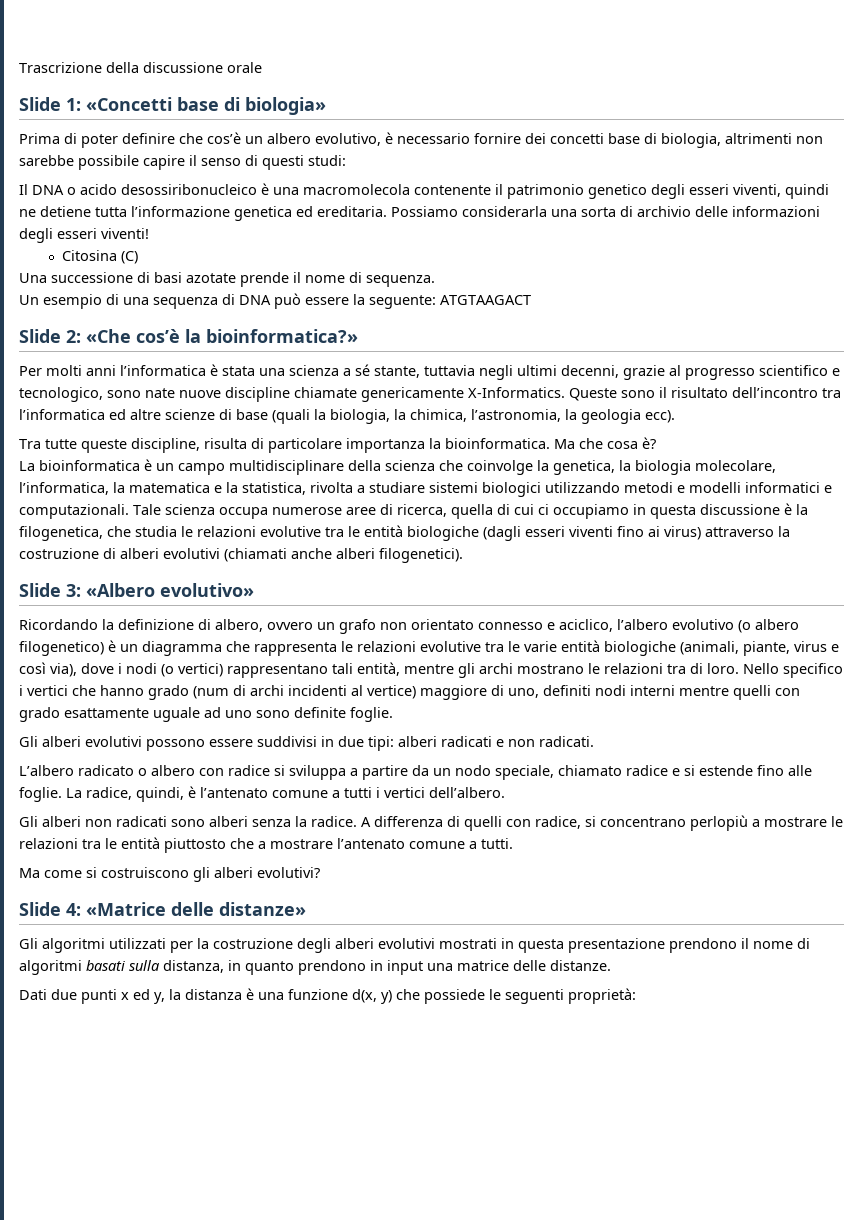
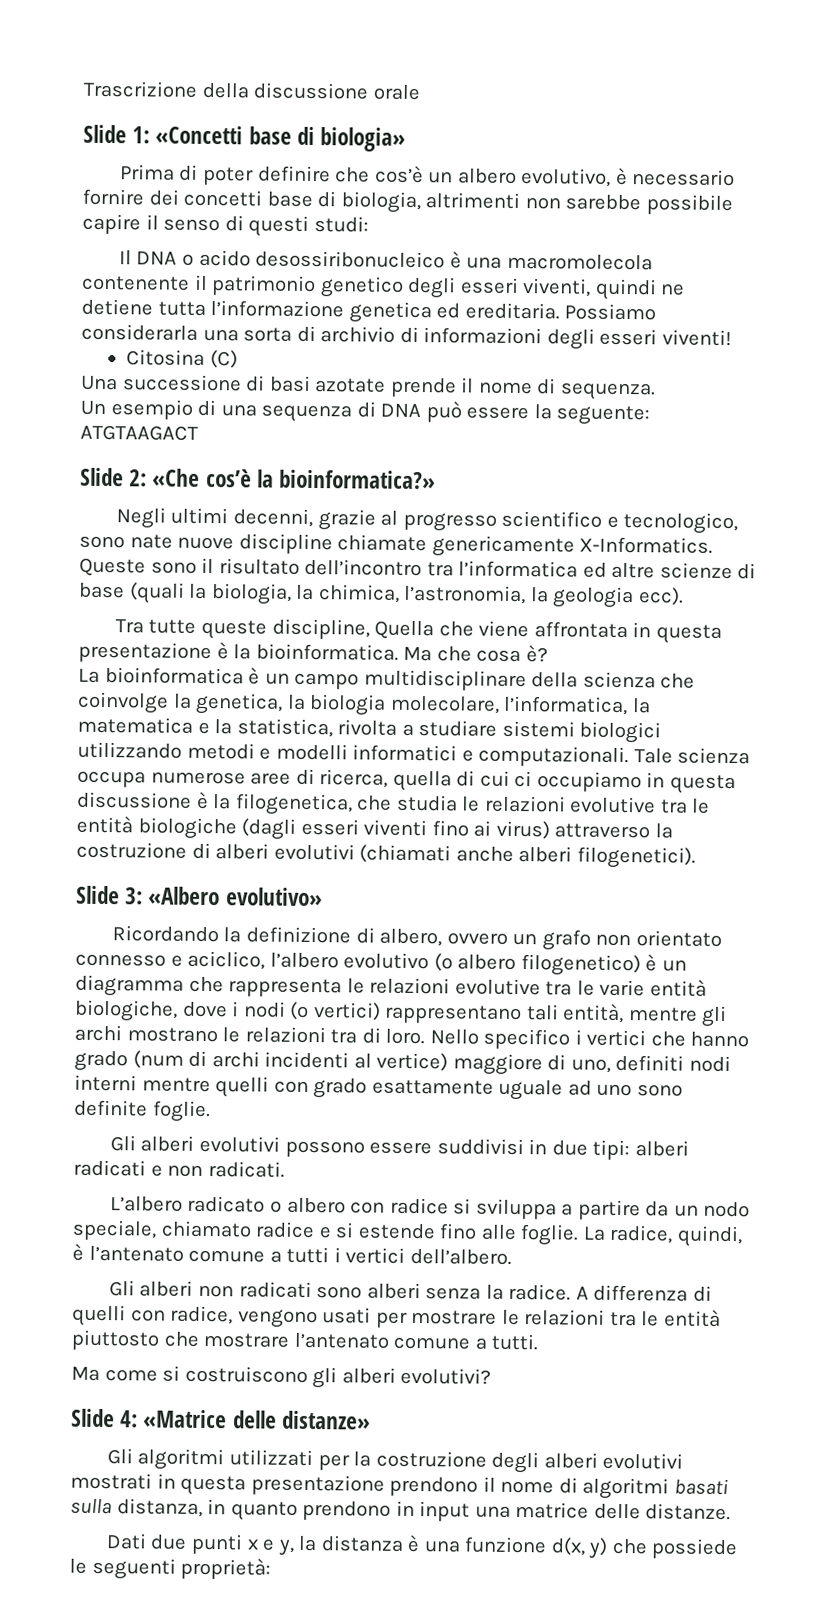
- Possiamo considerarla una sorta di archivio delle informazioni degli esseri viventi!
+ Possiamo considerarla una sorta di archivio di informazioni degli esseri viventi!
- Per molti anni l’informatica è stata una scienza a sé stante, tuttavia negli ultimi decenni, grazie al progresso scientifico e tecnologico, sono nate nuove discipline chiamate genericamente X-Informatics.
+ Negli ultimi decenni, grazie al progresso scientifico e tecnologico, sono nate nuove discipline chiamate genericamente X-Informatics.
- Tra tutte queste discipline, risulta di particolare importanza la bioinformatica.
+ Tra tutte queste discipline, Quella che viene affrontata in questa presentazione è la bioinformatica.
- Ricordando la definizione di albero, ovvero un grafo non orientato connesso e aciclico, l’albero evolutivo (o albero filogenetico) è un diagramma che rappresenta le relazioni evolutive tra le varie entità biologiche (animali, piante, virus e così via), dove i nodi (o vertici) rappresentano tali entità, mentre gli archi mostrano le relazioni tra di loro.
+ Ricordando la definizione di albero, ovvero un grafo non orientato connesso e aciclico, l’albero evolutivo (o albero filogenetico) è un diagramma che rappresenta le relazioni evolutive tra le varie entità biologiche, dove i nodi (o vertici) rappresentano tali entità, mentre gli archi mostrano le relazioni tra di loro.
- A differenza di quelli con radice, si concentrano perlopiù a mostrare le relazioni tra le entità piuttosto che a mostrare l’antenato comune a tutti.
+ A differenza di quelli con radice, vengono usati per mostrare le relazioni tra le entità piuttosto che mostrare l’antenato comune a tutti.
- Dati due punti x ed y, la distanza è una funzione d(x, y) che possiede le seguenti proprietà:
+ Dati due punti x e y, la distanza è una funzione d(x, y) che possiede le seguenti proprietà:

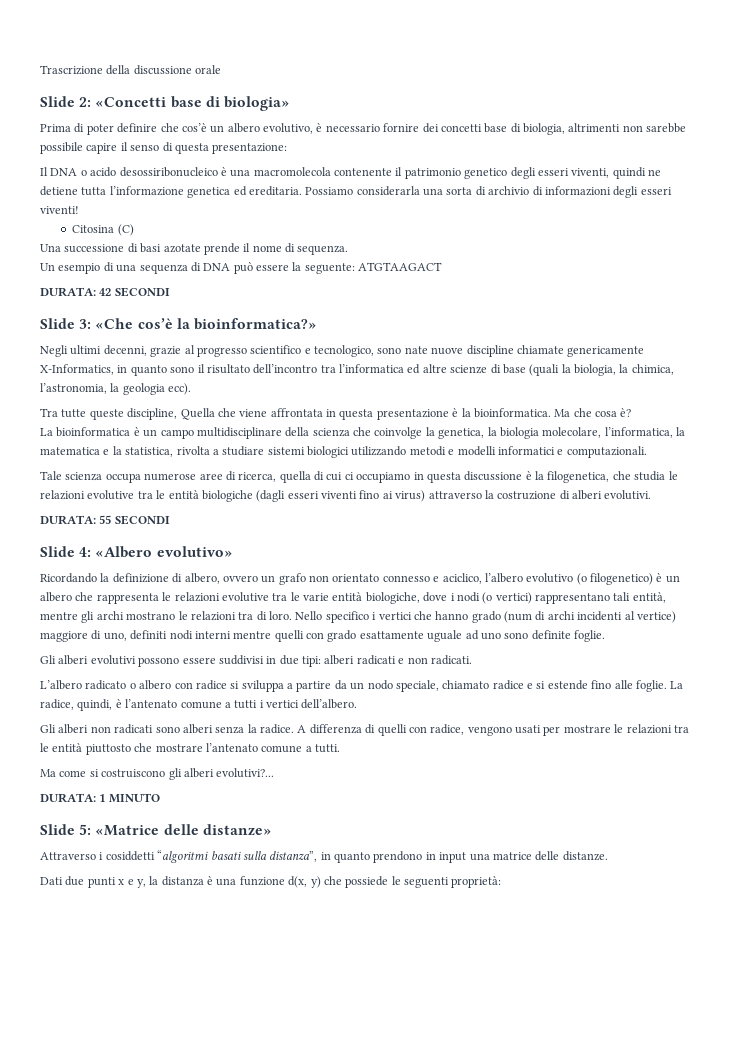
- Slide 1: «Concetti base di biologia»
+ Slide 2: «Concetti base di biologia»
- Prima di poter definire che cos’è un albero evolutivo, è necessario fornire dei concetti base di biologia, altrimenti non sarebbe possibile capire il senso di questi studi:
+ Prima di poter definire che cos’è un albero evolutivo, è necessario fornire dei concetti base di biologia, altrimenti non sarebbe possibile capire il senso di questa presentazione:
- Slide 2: «Che cos’è la bioinformatica?»
+ DURATA: 42 SECONDI
+ Slide 3: «Che cos’è la bioinformatica?»
- Negli ultimi decenni, grazie al progresso scientifico e tecnologico, sono nate nuove discipline chiamate genericamente X-Informatics. Queste sono il risultato dell’incontro tra l’informatica ed altre scienze di base (quali la biologia, la chimica, l’astronomia, la geologia ecc).
+ Negli ultimi decenni, grazie al progresso scientifico e tecnologico, sono nate nuove discipline chiamate genericamente X-Informatics, in quanto sono il risultato dell’incontro tra l’informatica ed altre scienze di base (quali la biologia, la chimica, l’astronomia, la geologia ecc).
- La bioinformatica è un campo multidisciplinare della scienza che coinvolge la genetica, la biologia molecolare, l’informatica, la matematica e la statistica, rivolta a studiare sistemi biologici utilizzando metodi e modelli informatici e computazionali. Tale scienza occupa numerose aree di ricerca, quella di cui ci occupiamo in questa discussione è la filogenetica, che studia le relazioni evolutive tra le entità biologiche (dagli esseri viventi fino ai virus) attraverso la costruzione di alberi evolutivi (chiamati anche alberi filogenetici).
- Slide 3:
+ La bioinformatica è un campo multidisciplinare della scienza che coinvolge la genetica, la biologia molecolare, l’informatica, la matematica e la statistica, rivolta a studiare sistemi biologici utilizzando metodi e modelli informatici e computazionali.
+ Tale scienza occupa numerose aree di ricerca, quella di cui ci occupiamo in questa discussione è la filogenetica, che studia le relazioni evolutive tra le entità biologiche (dagli esseri viventi fino ai virus) attraverso la costruzione di alberi evolutivi.
+ DURATA: 55 SECONDI
+ Slide 4:
- Ricordando la definizione di albero, ovvero un grafo non orientato connesso e aciclico, l’albero evolutivo (o albero filogenetico) è un diagramma che rappresenta le relazioni evolutive tra le varie entità biologiche, dove i nodi (o vertici) rappresentano tali entità, mentre gli archi mostrano le relazioni tra di loro.
+ Ricordando la definizione di albero, ovvero un grafo non orientato connesso e aciclico, l’albero evolutivo (o filogenetico) è un albero che rappresenta le relazioni evolutive tra le varie entità biologiche, dove i nodi (o vertici) rappresentano tali entità, mentre gli archi mostrano le relazioni tra di loro.
- Ma come si costruiscono gli alberi evolutivi?
- Slide 4: «Matrice delle distanze»
+ Ma come si costruiscono gli alberi evolutivi?...
+ DURATA: 1 MINUTO
+ Slide 5: «Matrice delle distanze»
- Gli algoritmi utilizzati per la costruzione degli alberi evolutivi mostrati in questa presentazione prendono il nome di algoritmi basati sulla distanza, in quanto prendono in input una matrice delle distanze.
+ Attraverso i cosiddetti “algoritmi basati sulla distanza”, in quanto prendono in input una matrice delle distanze.

